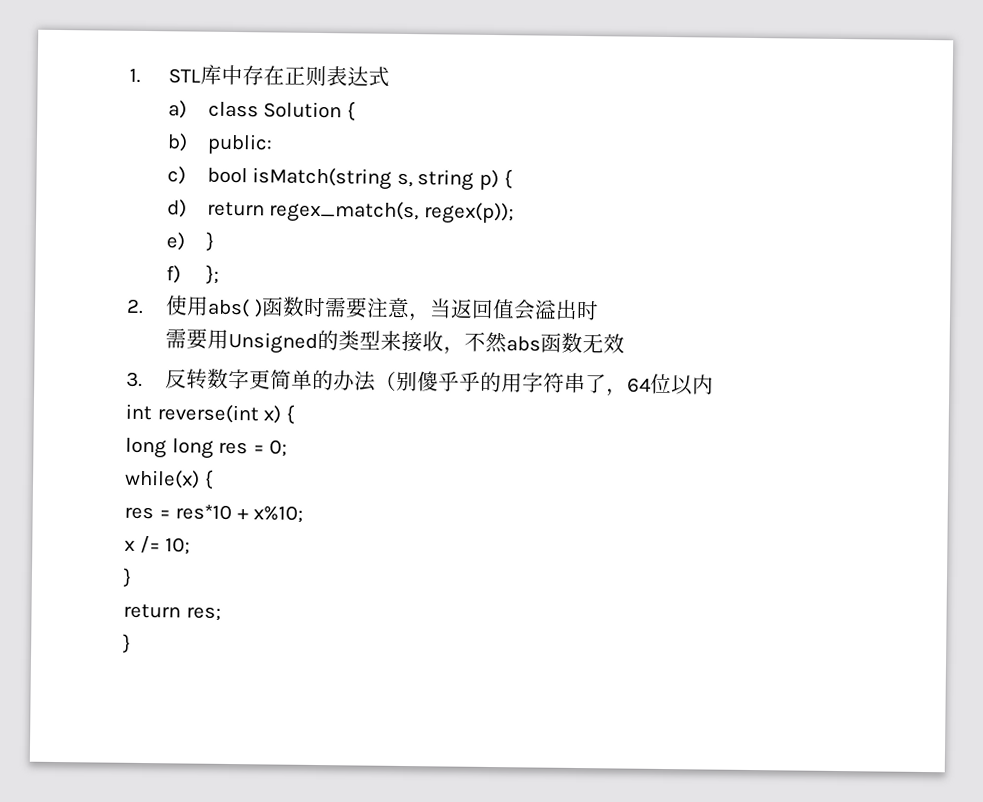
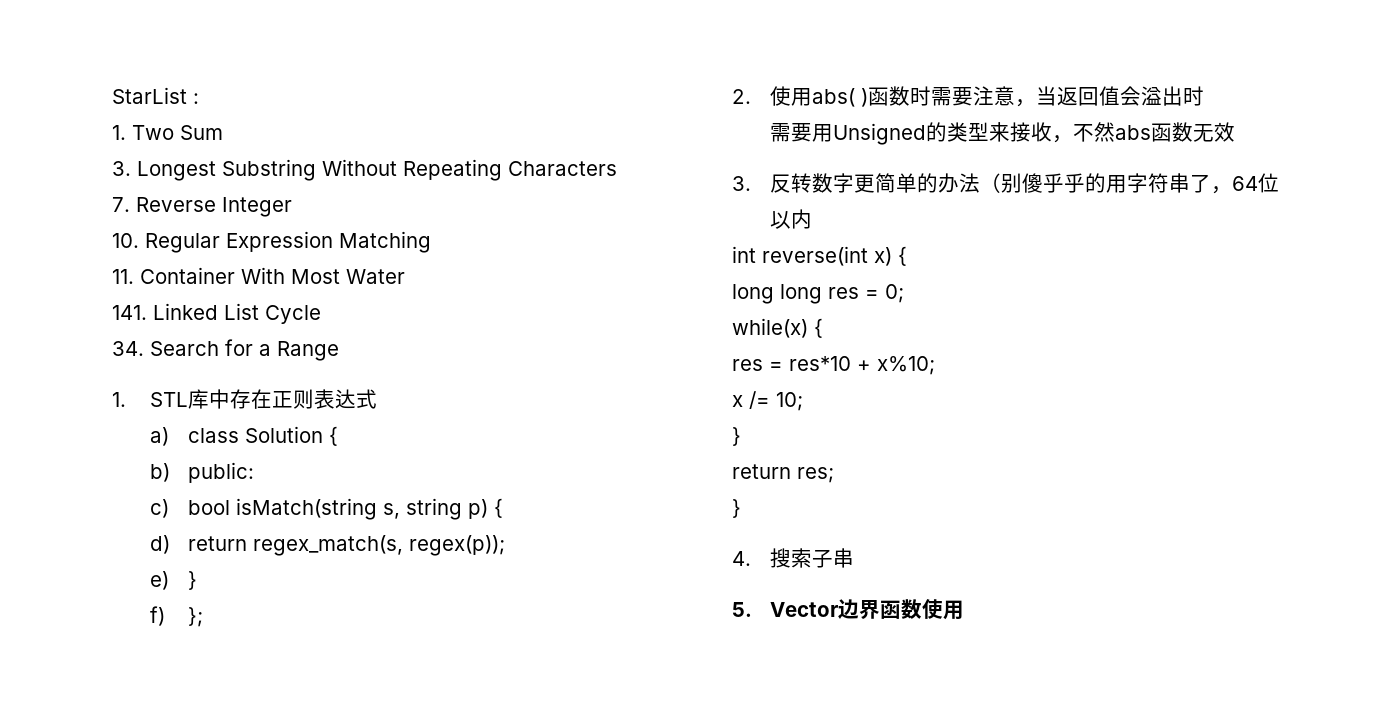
+ StarList :
+ 1. Two Sum
+ 3. Longest Substring Without Repeating Characters
+ 7. Reverse Integer
+ 10. Regular Expression Matching
+ 11. Container With Most Water
+ 141. Linked List Cycle
+ 34. Search for a Range
+ 4.搜索子串
+ 5. Vector边界函数使用

